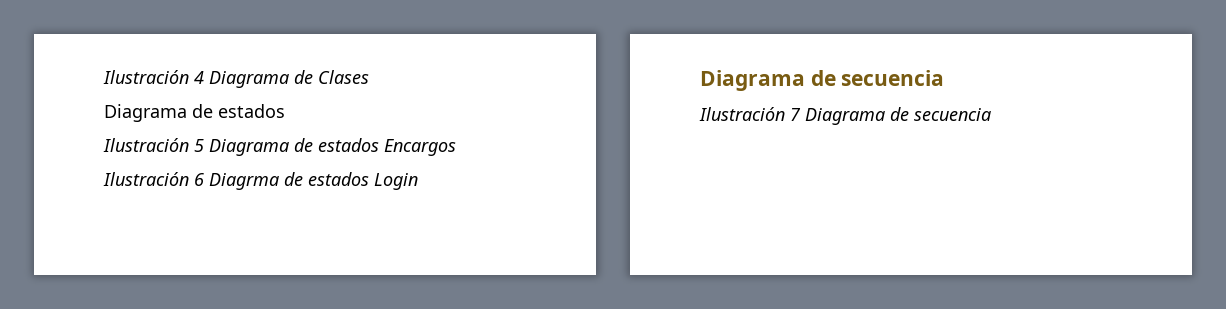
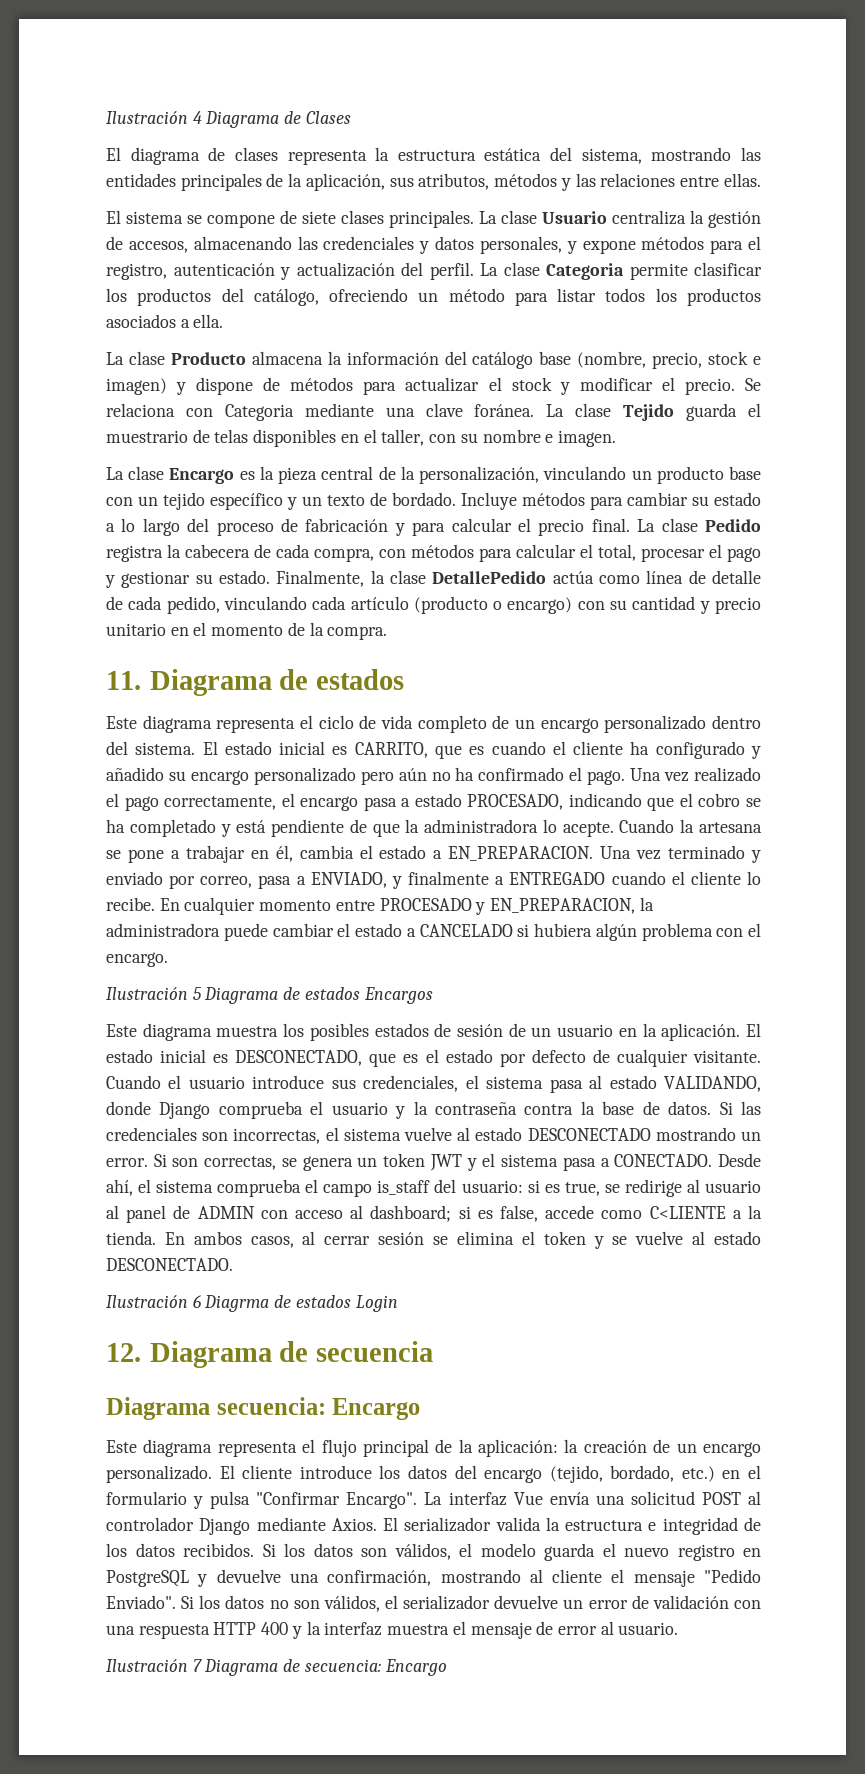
  Ilustración 4 Diagrama de Clases
- Diagrama de estados
+ El diagrama de clases representa la estructura estática del sistema, mostrando las entidades principales de la aplicación, sus atributos, métodos y las relaciones entre ellas.
+ El sistema se compone de siete clases principales. La clase Usuario centraliza la gestión de accesos, almacenando las credenciales y datos personales, y expone métodos para el registro, autenticación y actualización del perfil. La clase Categoria permite clasificar los productos del catálogo, ofreciendo un método para listar todos los productos asociados a ella.
+ La clase Producto almacena la información del catálogo base (nombre, precio, stock e imagen) y dispone de métodos para actualizar el stock y modificar el precio. Se relaciona con Categoria mediante una clave foránea. La clase Tejido guarda el muestrario de telas disponibles en el taller, con su nombre e imagen.
+ La clase Encargo es la pieza central de la personalización, vinculando un producto base con un tejido específico y un texto de bordado. Incluye métodos para cambiar su estado a lo largo del proceso de fabricación y para calcular el precio final. La clase Pedido registra la cabecera de cada compra, con métodos para calcular el total, procesar el pago y gestionar su estado. Finalmente, la clase DetallePedido actúa como línea de detalle de cada pedido, vinculando cada artículo (producto o encargo) con su cantidad y precio unitario en el momento de la compra.
+ 11. Diagrama de estados
+ Este diagrama representa el ciclo de vida completo de un encargo personalizado dentro del sistema. El estado inicial es CARRITO, que es cuando el cliente ha configurado y añadido su encargo personalizado pero aún no ha confirmado el pago. Una vez realizado el pago correctamente, el encargo pasa a estado PROCESADO, indicando que el cobro se ha completado y está pendiente de que la administradora lo acepte. Cuando la artesana se pone a trabajar en él, cambia el estado a EN_PREPARACION. Una vez terminado y enviado por correo, pasa a ENVIADO, y finalmente a ENTREGADO cuando el cliente lo recibe. En cualquier momento entre PROCESADO y EN_PREPARACION, la administradora puede cambiar el estado a CANCELADO si hubiera algún problema con el encargo.
+ Este diagrama muestra los posibles estados de sesión de un usuario en la aplicación. El estado inicial es DESCONECTADO, que es el estado por defecto de cualquier visitante. Cuando el usuario introduce sus credenciales, el sistema pasa al estado VALIDANDO, donde Django comprueba el usuario y la contraseña contra la base de datos. Si las credenciales son incorrectas, el sistema vuelve al estado DESCONECTADO mostrando un error. Si son correctas, se genera un token JWT y el sistema pasa a CONECTADO. Desde ahí, el sistema comprueba el campo is_staff del usuario: si es true, se redirige al usuario al panel de ADMIN con acceso al dashboard; si es false, accede como C<LIENTE a la tienda. En ambos casos, al cerrar sesión se elimina el token y se vuelve al estado DESCONECTADO.
  Ilustración 6 Diagrma de estados Login
- Diagrama de secuencia
+ 12. Diagrama de secuencia
+ Diagrama secuencia: Encargo
+ Este diagrama representa el flujo principal de la aplicación: la creación de un encargo personalizado. El cliente introduce los datos del encargo (tejido, bordado, etc.) en el formulario y pulsa "Confirmar Encargo". La interfaz Vue envía una solicitud POST al controlador Django mediante Axios. El serializador valida la estructura e integridad de los datos recibidos. Si los datos son válidos, el modelo guarda el nuevo registro en PostgreSQL y devuelve una confirmación, mostrando al cliente el mensaje "Pedido Enviado". Si los datos no son válidos, el serializador devuelve un error de validación con una respuesta HTTP 400 y la interfaz muestra el mensaje de error al usuario.
- Ilustración 7 Diagrama de secuencia
+ Ilustración 7 Diagrama de secuencia: Encargo

